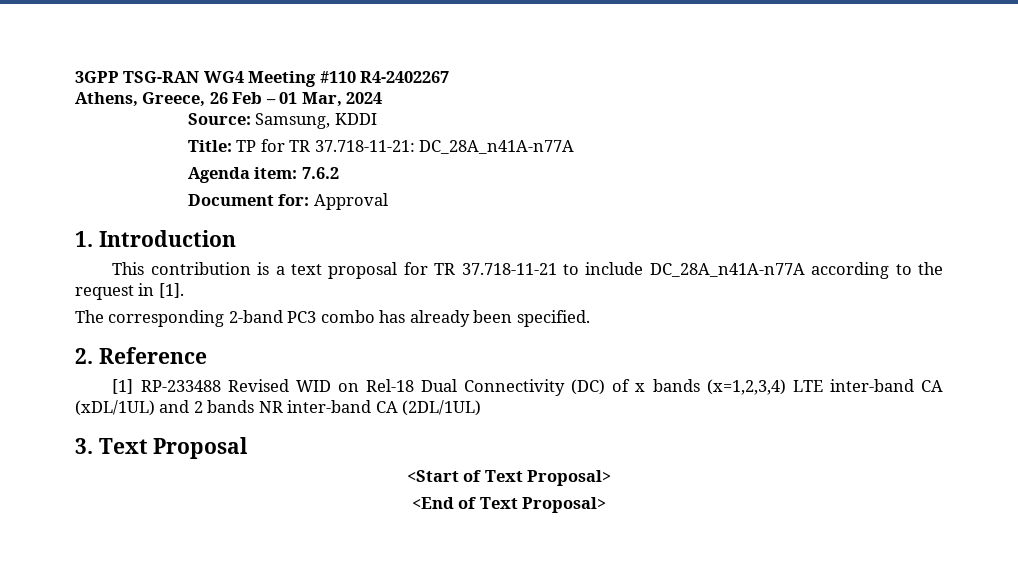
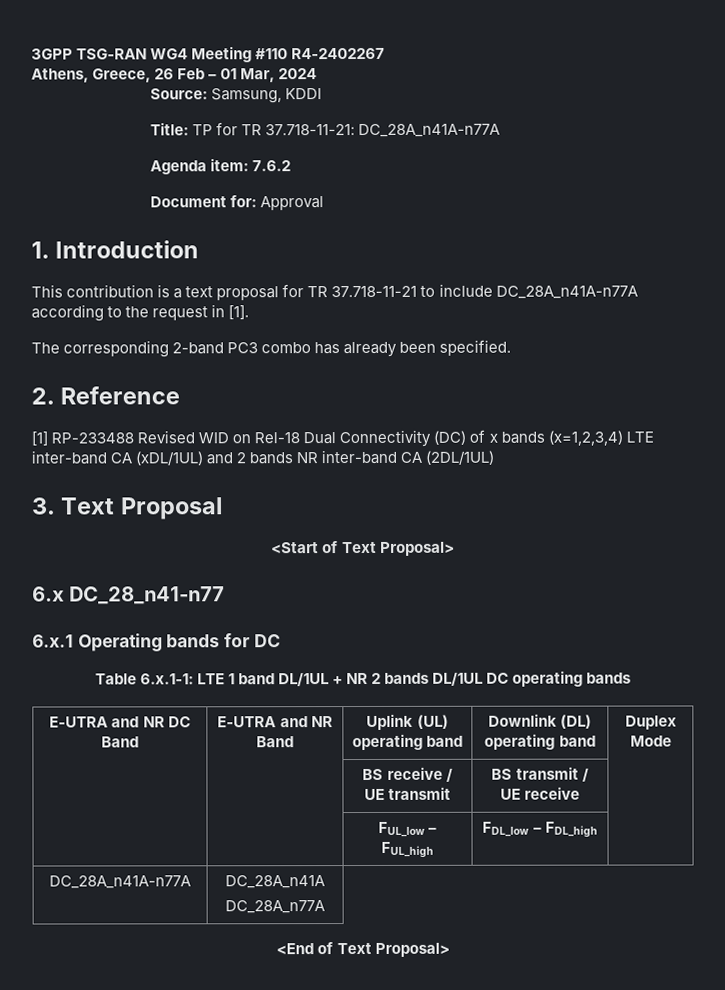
+ 6.x DC_28_n41-n77
+ 6.x.1 Operating bands for DC
+ Table 6.x.1-1: LTE 1 band DL/1UL + NR 2 bands DL/1UL DC operating bands
+ E-UTRA and NR DC Band | E-UTRA and NR Band | Uplink (UL) operating band | Downlink (DL) operating band | Duplex Mode
+ | | BS receive / UE transmit | BS transmit / UE receive |
+ | | FUL_low – FUL_high | FDL_low – FDL_high |
+ DC_28A_n41A-n77A | DC_28A_n41A
+ DC_28A_n77A

